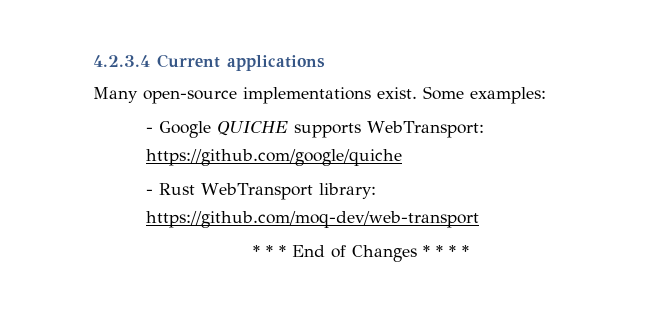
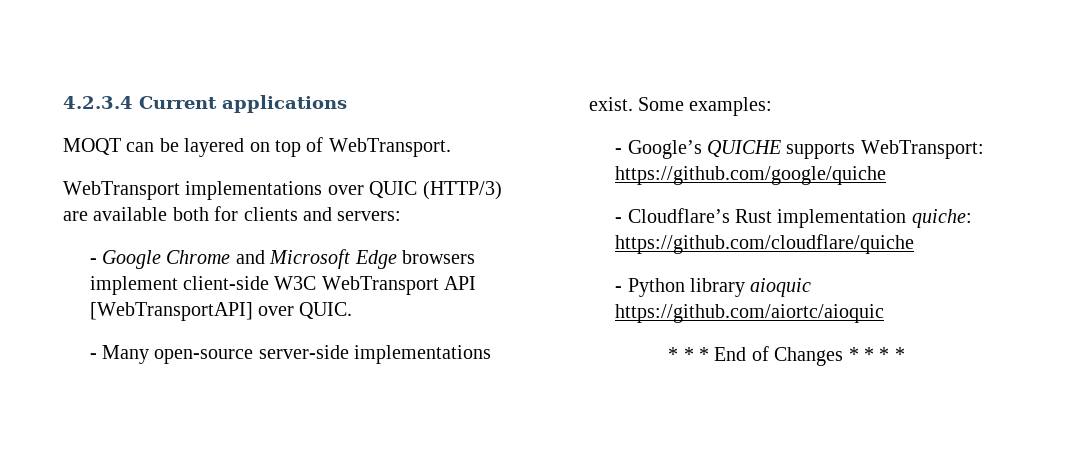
- Many open-source implementations exist.
+ MOQT can be layered on top of WebTransport.
+ WebTransport implementations over QUIC (HTTP/3) are available both for clients and servers:
+ - Google Chrome and Microsoft Edge browsers implement client-side W3C WebTransport API [WebTransportAPI] over QUIC.
+ - Many open-source server-side implementations exist.
- - Google QUICHE supports WebTransport: https://github.com/google/quiche
+ - Google’s QUICHE supports WebTransport: https://github.com/google/quiche
- - Rust WebTransport library: https://github.com/moq-dev/web-transport
+ - Cloudflare’s Rust implementation quiche: https://github.com/cloudflare/quiche
+ - Python library aioquic https://github.com/aiortc/aioquic

